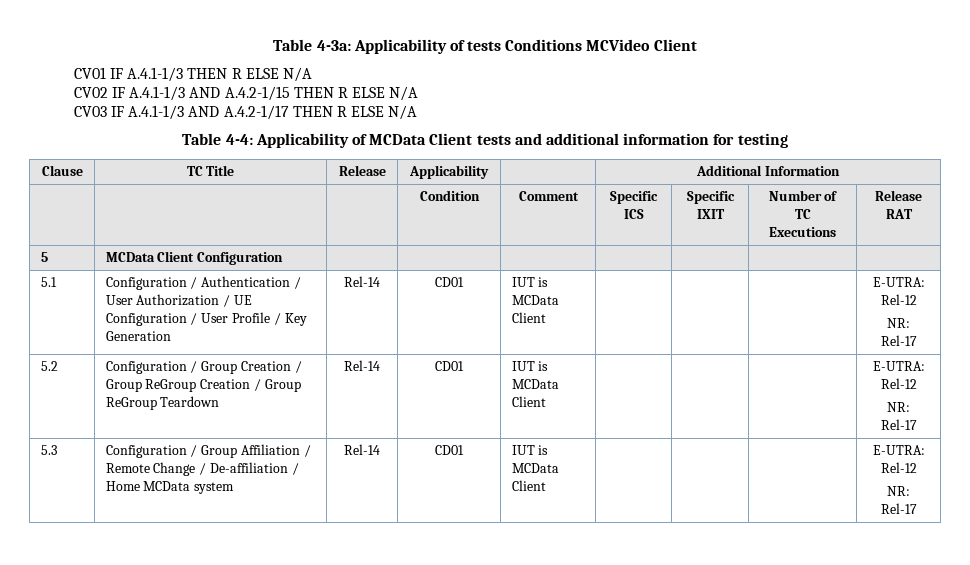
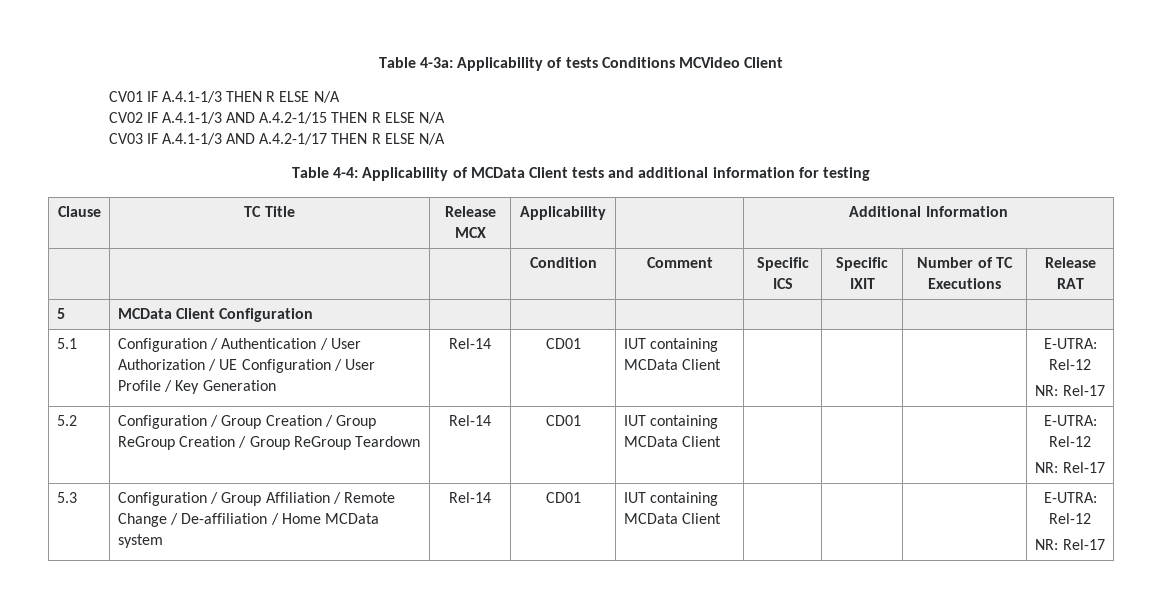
- Clause | TC Title | Release | Applicability | | Additional Information
+ Clause | TC Title | Release MCX | Applicability | | Additional Information
- 5.1 | Configuration / Authentication / User Authorization / UE Configuration / User Profile / Key Generation | Rel-14 | CD01 | IUT is MCData Client | | | | E-UTRA: Rel-12
+ 5.1 | Configuration / Authentication / User Authorization / UE Configuration / User Profile / Key Generation | Rel-14 | CD01 | IUT containing MCData Client | | | | E-UTRA: Rel-12
- 5.2 | Configuration / Group Creation / Group ReGroup Creation / Group ReGroup Teardown | Rel-14 | CD01 | IUT is MCData Client | | | | E-UTRA: Rel-12
+ 5.2 | Configuration / Group Creation / Group ReGroup Creation / Group ReGroup Teardown | Rel-14 | CD01 | IUT containing MCData Client | | | | E-UTRA: Rel-12
- 5.3 | Configuration / Group Affiliation / Remote Change / De-affiliation / Home MCData system | Rel-14 | CD01 | IUT is MCData Client | | | | E-UTRA: Rel-12
+ 5.3 | Configuration / Group Affiliation / Remote Change / De-affiliation / Home MCData system | Rel-14 | CD01 | IUT containing MCData Client | | | | E-UTRA: Rel-12

